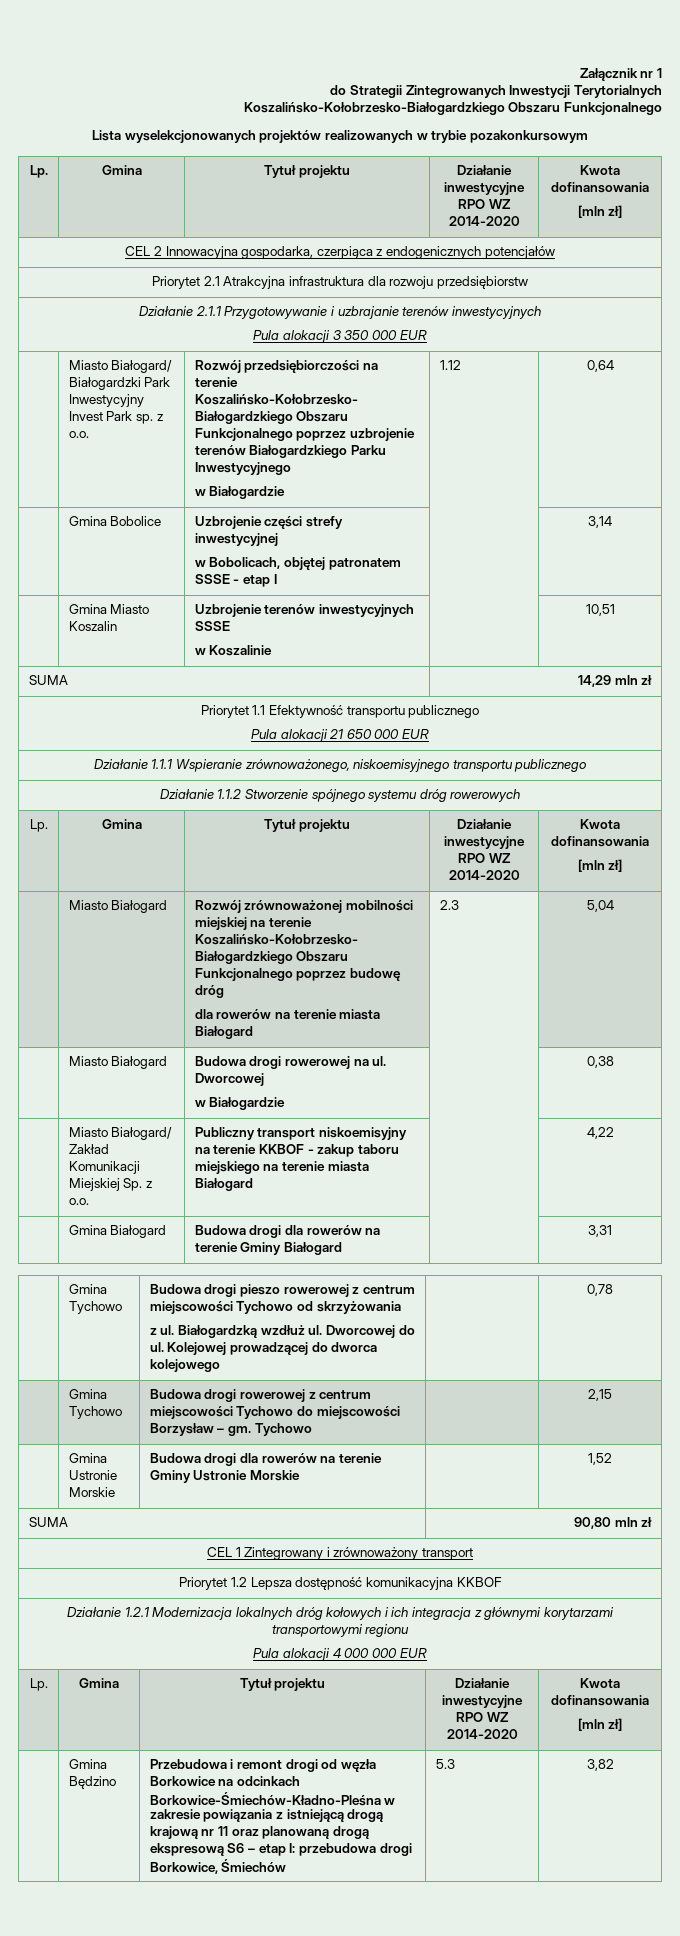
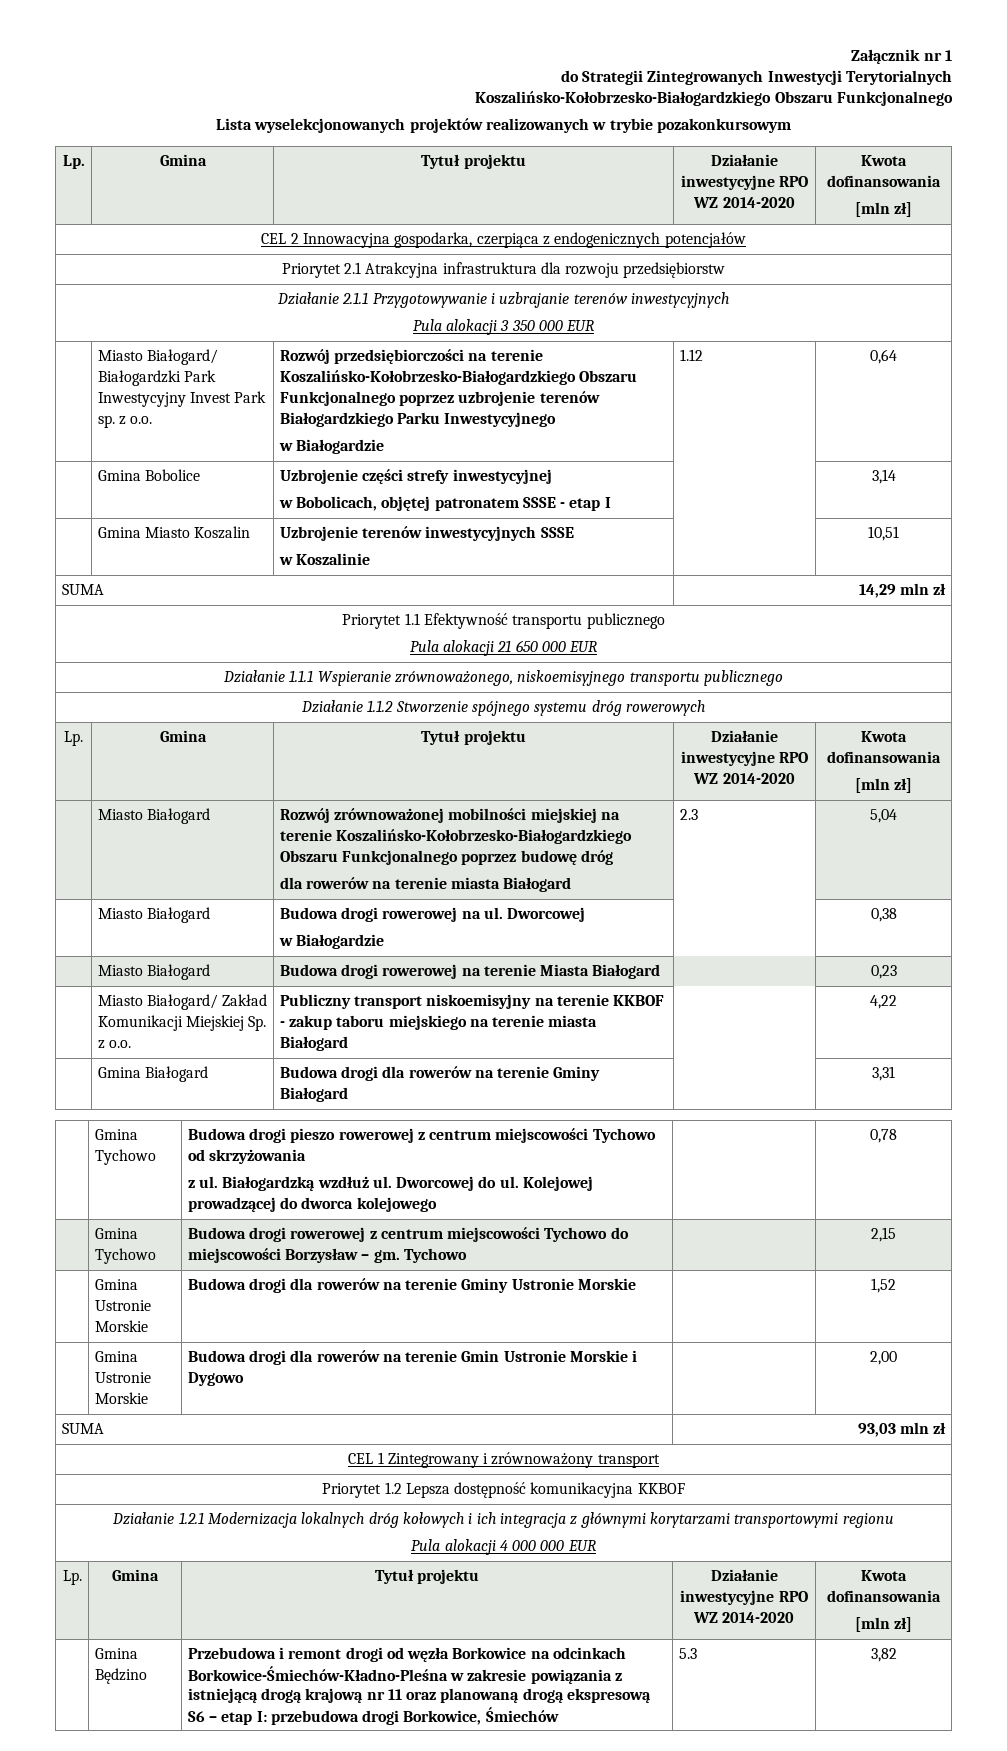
+ | Miasto Białogard | Budowa drogi rowerowej na terenie Miasta Białogard | | 0,23
- SUMA | 90,80 mln zł
+ | Gmina Ustronie Morskie | Budowa drogi dla rowerów na terenie Gmin Ustronie Morskie i Dygowo | | 2,00
+ SUMA | 93,03 mln zł

